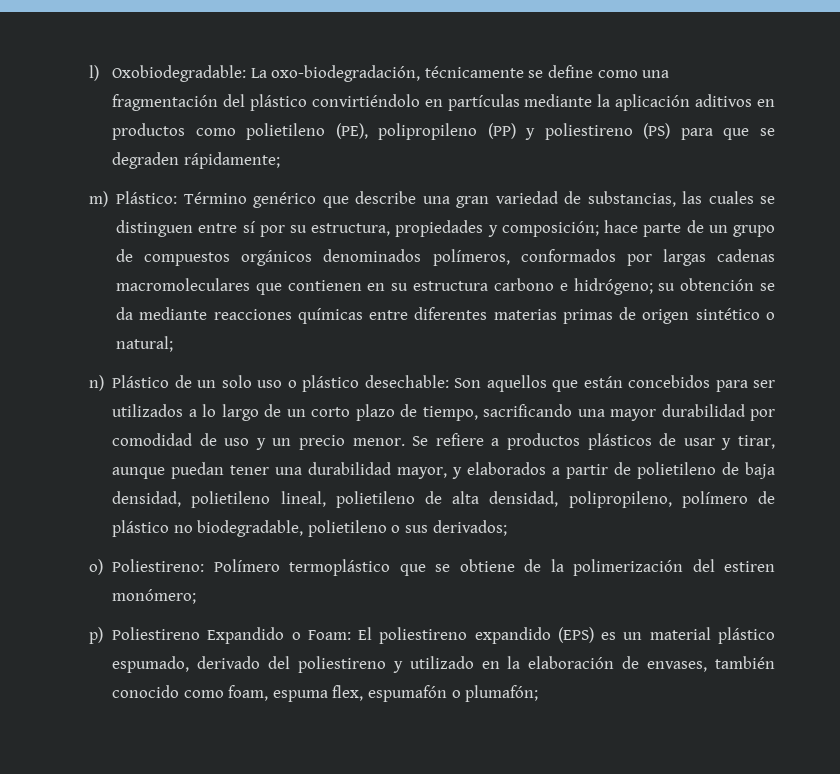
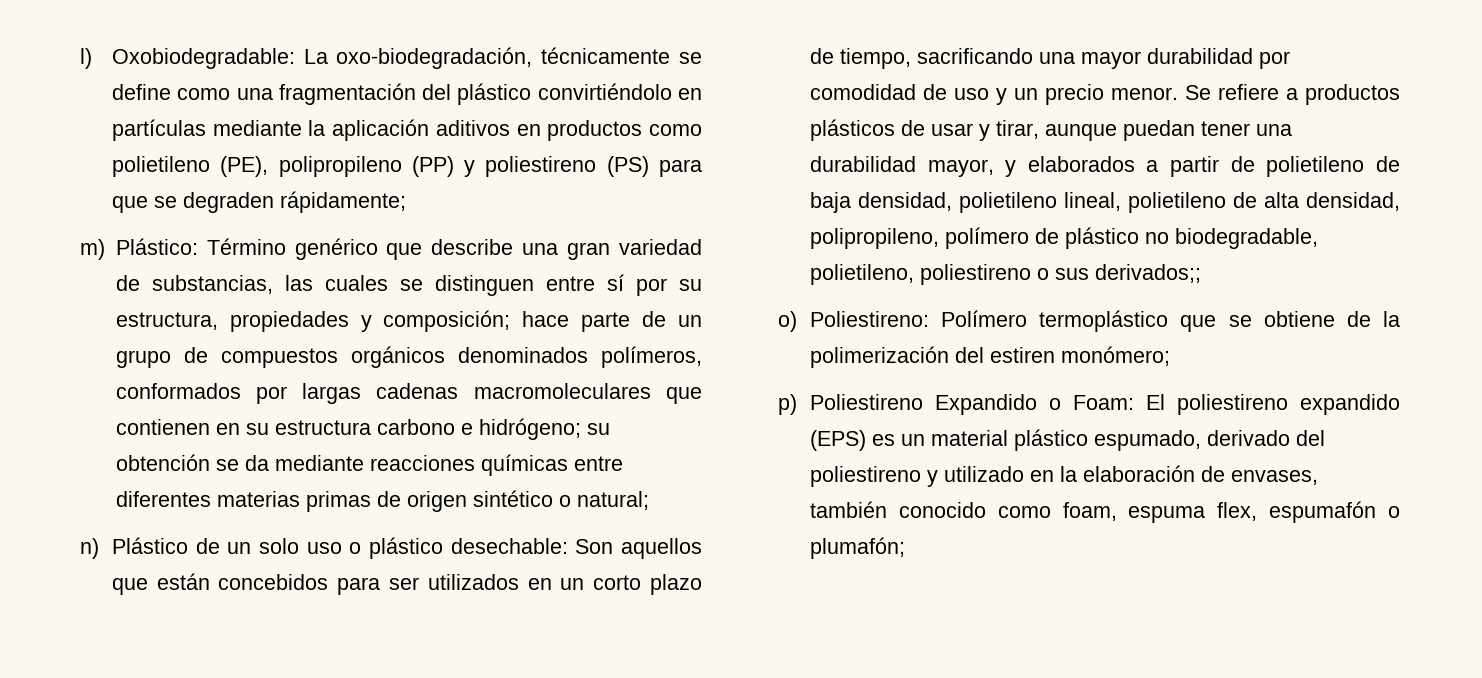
- n) Plástico de un solo uso o plástico desechable: Son aquellos que están concebidos para ser utilizados a lo largo de un corto plazo de tiempo, sacrificando una mayor durabilidad por comodidad de uso y un precio menor.
+ n) Plástico de un solo uso o plástico desechable: Son aquellos que están concebidos para ser utilizados en un corto plazo de tiempo, sacrificando una mayor durabilidad por comodidad de uso y un precio menor.
- Se refiere a productos plásticos de usar y tirar, aunque puedan tener una durabilidad mayor, y elaborados a partir de polietileno de baja densidad, polietileno lineal, polietileno de alta densidad, polipropileno, polímero de plástico no biodegradable, polietileno o sus derivados;
+ Se refiere a productos plásticos de usar y tirar, aunque puedan tener una durabilidad mayor, y elaborados a partir de polietileno de baja densidad, polietileno lineal, polietileno de alta densidad, polipropileno, polímero de plástico no biodegradable, polietileno, poliestireno o sus derivados;;

